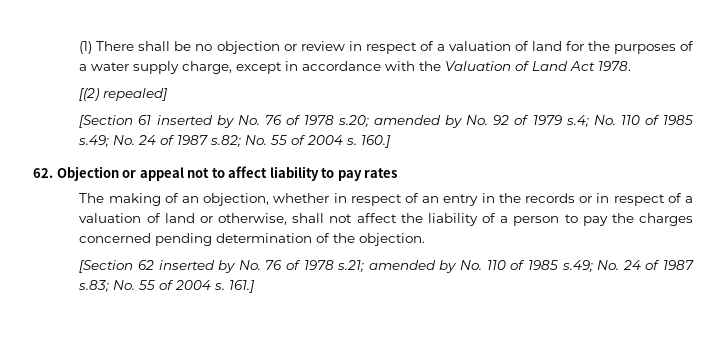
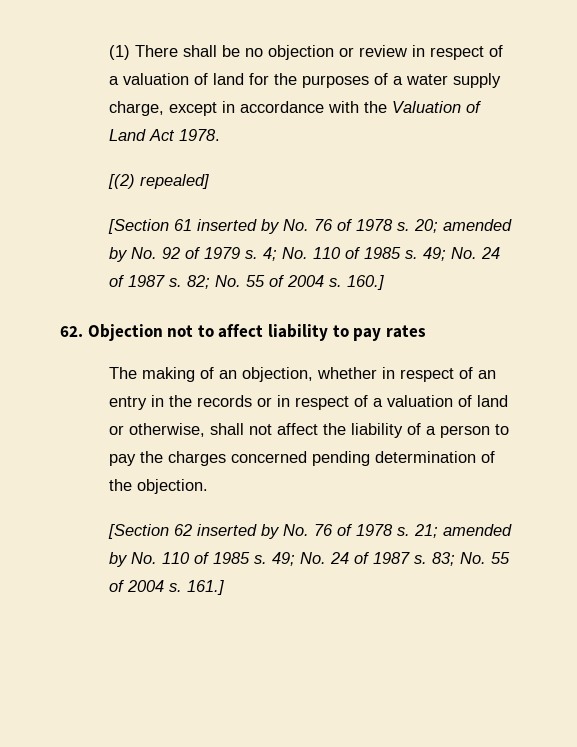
- [Section 61 inserted by No. 76 of 1978 s.20; amended by No. 92 of 1979 s.4; No. 110 of 1985 s.49; No. 24 of 1987 s.82; No. 55 of 2004 s.
+ [Section 61 inserted by No. 76 of 1978 s. 20; amended by No. 92 of 1979 s. 4; No. 110 of 1985 s. 49; No. 24 of 1987 s. 82; No. 55 of 2004 s.
- 62. Objection or appeal not to affect liability to pay rates
+ 62. Objection not to affect liability to pay rates
- [Section 62 inserted by No. 76 of 1978 s.21; amended by No. 110 of 1985 s.49; No. 24 of 1987 s.83; No. 55 of 2004 s.
+ [Section 62 inserted by No. 76 of 1978 s. 21; amended by No. 110 of 1985 s. 49; No. 24 of 1987 s. 83; No. 55 of 2004 s.

